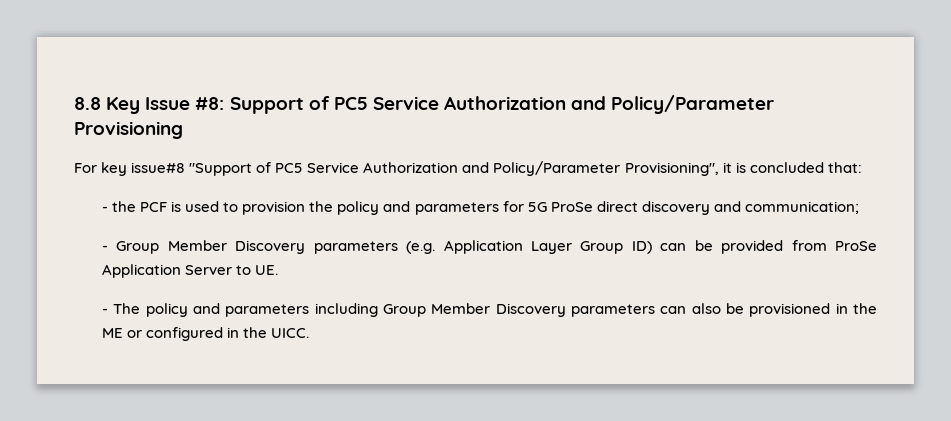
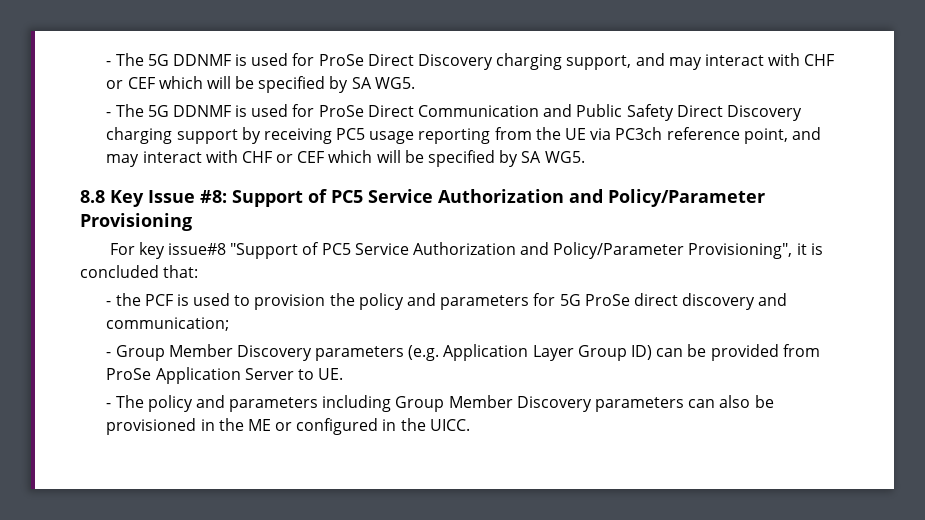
+ - The 5G DDNMF is used for ProSe Direct Discovery charging support, and may interact with CHF or CEF which will be specified by SA WG5.
+ - The 5G DDNMF is used for ProSe Direct Communication and Public Safety Direct Discovery charging support by receiving PC5 usage reporting from the UE via PC3ch reference point, and may interact with CHF or CEF which will be specified by SA WG5.

